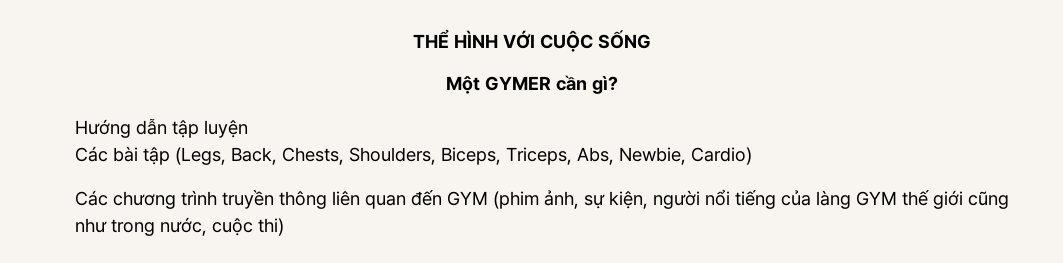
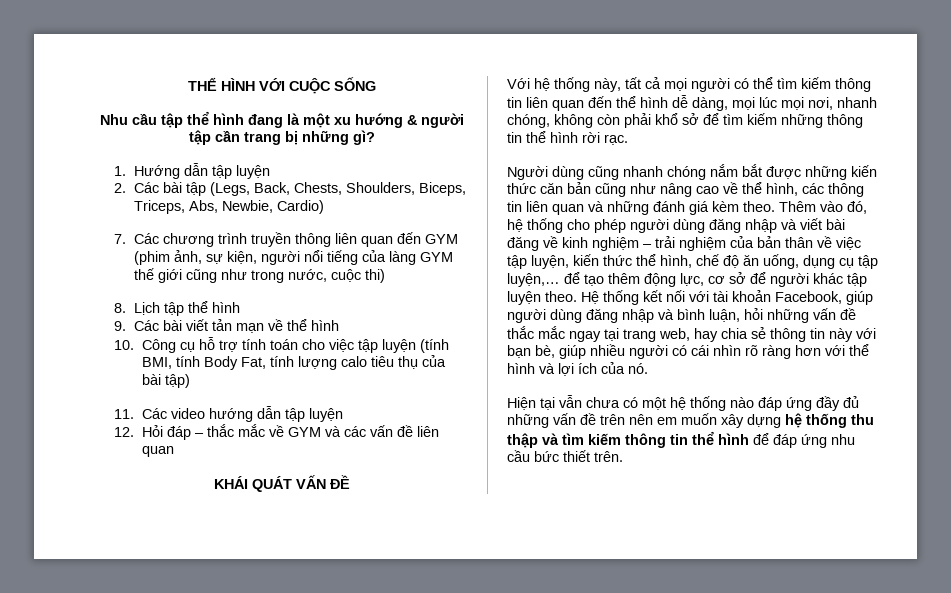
- Một GYMER cần gì?
+ Nhu cầu tập thể hình đang là một xu hướng & người tập cần trang bị những gì?
- Hướng dẫn tập luyện
+ 1. Hướng dẫn tập luyện
- Các bài tập (Legs, Back, Chests, Shoulders, Biceps, Triceps, Abs, Newbie, Cardio)
+ 2. Các bài tập (Legs, Back, Chests, Shoulders, Biceps, Triceps, Abs, Newbie, Cardio)
- Các chương trình truyền thông liên quan đến GYM (phim ảnh, sự kiện, người nổi tiếng của làng GYM thế giới cũng như trong nước, cuộc thi)
+ 7. Các chương trình truyền thông liên quan đến GYM (phim ảnh, sự kiện, người nổi tiếng của làng GYM thế giới cũng như trong nước, cuộc thi)
+ 8. Lịch tập thể hình
+ 9. Các bài viết tản mạn về thể hình
+ 10. Công cụ hỗ trợ tính toán cho việc tập luyện (tính BMI, tính Body Fat, tính lượng calo tiêu thụ của bài tập)
+ 11. Các video hướng dẫn tập luyện
+ 12. Hỏi đáp – thắc mắc về GYM và các vấn đề liên quan
+ KHÁI QUÁT VẤN ĐỀ
+ Với hệ thống này, tất cả mọi người có thể tìm kiếm thông tin liên quan đến thể hình dễ dàng, mọi lúc mọi nơi, nhanh chóng, không còn phải khổ sở để tìm kiếm những thông tin thể hình rời rạc.
+ Người dùng cũng nhanh chóng nắm bắt được những kiến thức căn bản cũng như nâng cao về thể hình, các thông tin liên quan và những đánh giá kèm theo. Thêm vào đó, hệ thống cho phép người dùng đăng nhập và viết bài đăng về kinh nghiệm – trải nghiệm của bản thân về việc tập luyện, kiến thức thể hình, chế độ ăn uống, dụng cụ tập luyện,… để tạo thêm động lực, cơ sở để người khác tập luyện theo. Hệ thống kết nối với tài khoản Facebook, giúp người dùng đăng nhập và bình luận, hỏi những vấn đề thắc mắc ngay tại trang web, hay chia sẻ thông tin này với bạn bè, giúp nhiều người có cái nhìn rõ ràng hơn với thể hình và lợi ích của nó.
+ Hiện tại vẫn chưa có một hệ thống nào đáp ứng đầy đủ những vấn đề trên nên em muốn xây dựng hệ thống thu thập và tìm kiếm thông tin thể hình để đáp ứng nhu cầu bức thiết trên.

